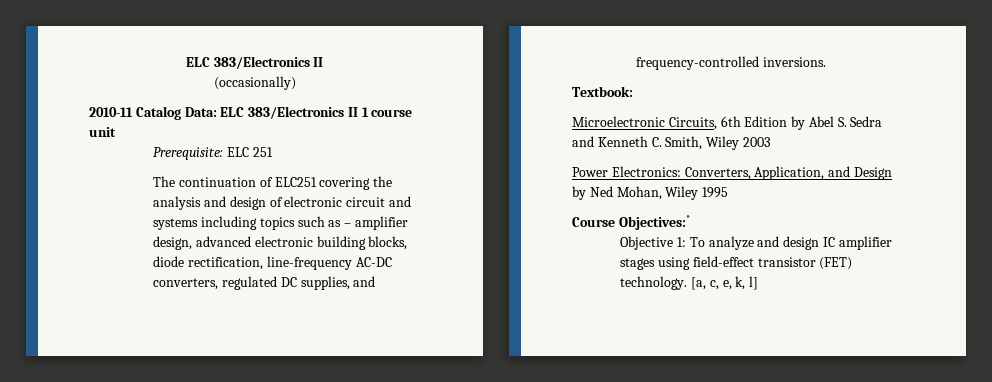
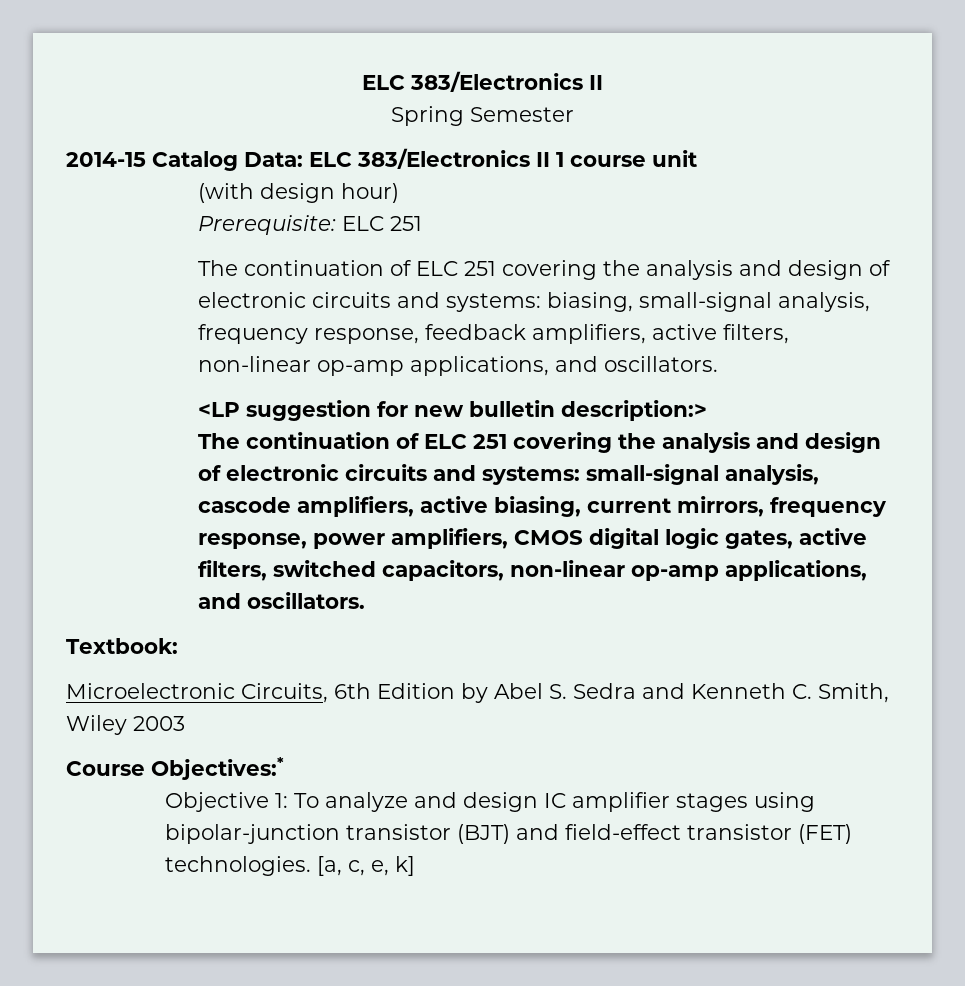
- (occasionally)
- 2010-11 Catalog Data: ELC 383/Electronics II 1 course unit
+ Spring Semester
+ 2014-15 Catalog Data: ELC 383/Electronics II 1 course unit
+ (with design hour)
- The continuation of ELC251 covering the analysis and design of electronic circuit and systems including topics such as – amplifier design, advanced electronic building blocks, diode rectification, line-frequency AC-DC converters, regulated DC supplies, and frequency-controlled inversions.
+ The continuation of ELC 251 covering the analysis and design of electronic circuits and systems: biasing, small-signal analysis, frequency response, feedback amplifiers, active filters, non-linear op-amp applications, and oscillators.
+ <LP suggestion for new bulletin description:>
+ The continuation of ELC 251 covering the analysis and design of electronic circuits and systems: small-signal analysis, cascode amplifiers, active biasing, current mirrors, frequency response, power amplifiers, CMOS digital logic gates, active filters, switched capacitors, non-linear op-amp applications, and oscillators.
- Power Electronics: Converters, Application, and Design by Ned Mohan, Wiley 1995
- Objective 1: To analyze and design IC amplifier stages using field-effect transistor (FET) technology.
+ Objective 1: To analyze and design IC amplifier stages using bipolar-junction transistor (BJT) and field-effect transistor (FET) technologies.
- [a, c, e, k, l]
+ [a, c, e, k]

